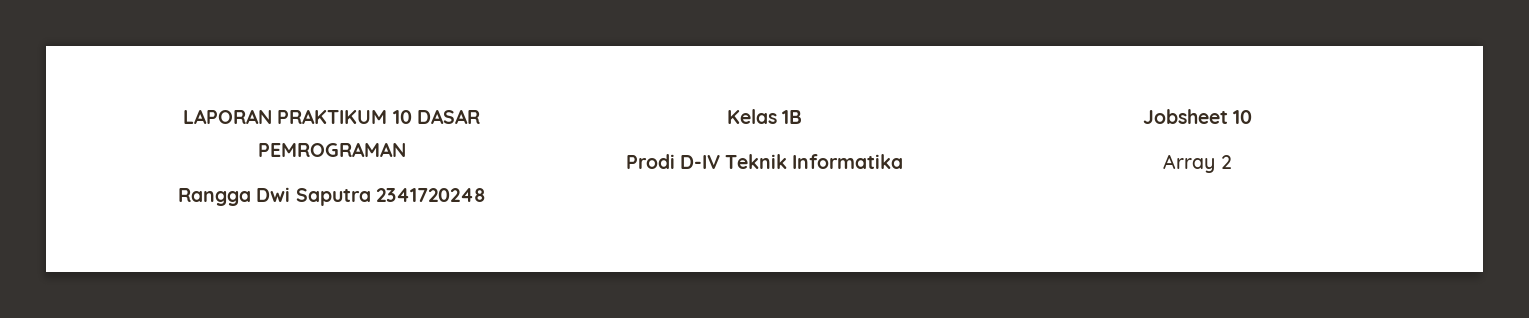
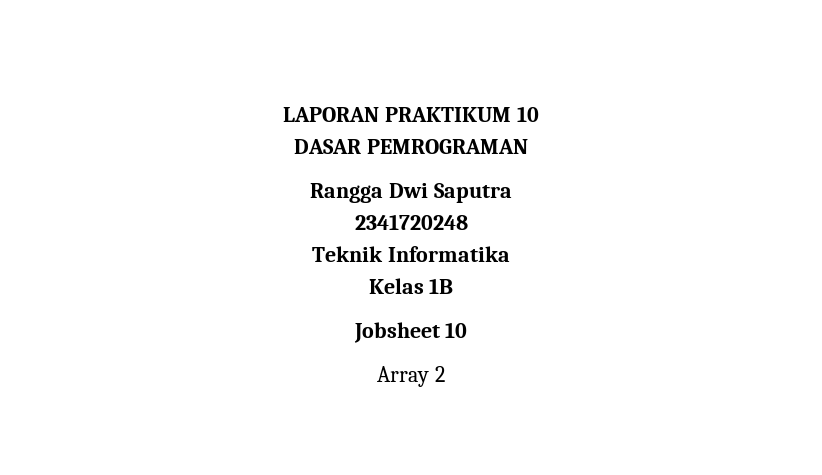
- LAPORAN PRAKTIKUM 10 DASAR PEMROGRAMAN
+ LAPORAN PRAKTIKUM 10
+ DASAR PEMROGRAMAN
- Rangga Dwi Saputra 2341720248
+ Rangga Dwi Saputra
+ 2341720248
+ Teknik Informatika
- Prodi D-IV Teknik Informatika

